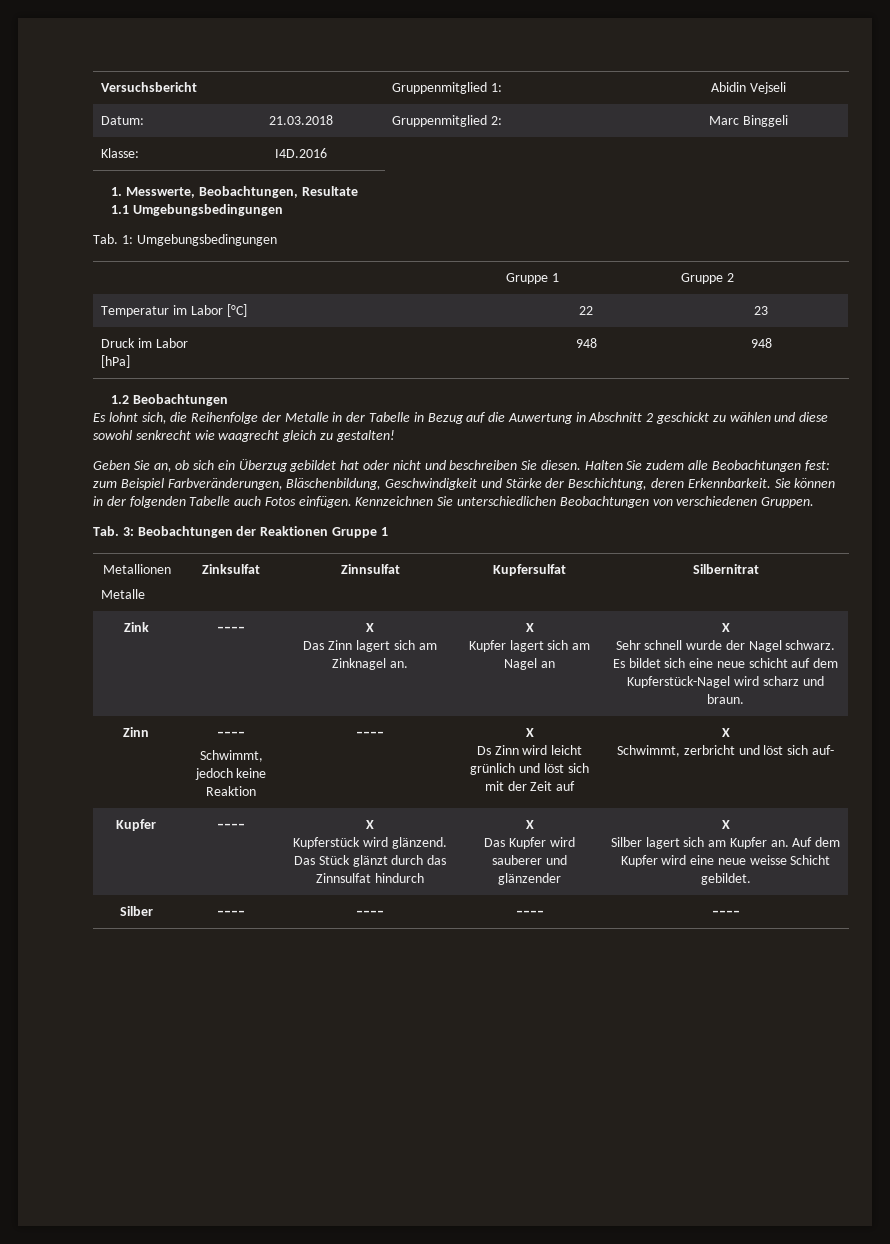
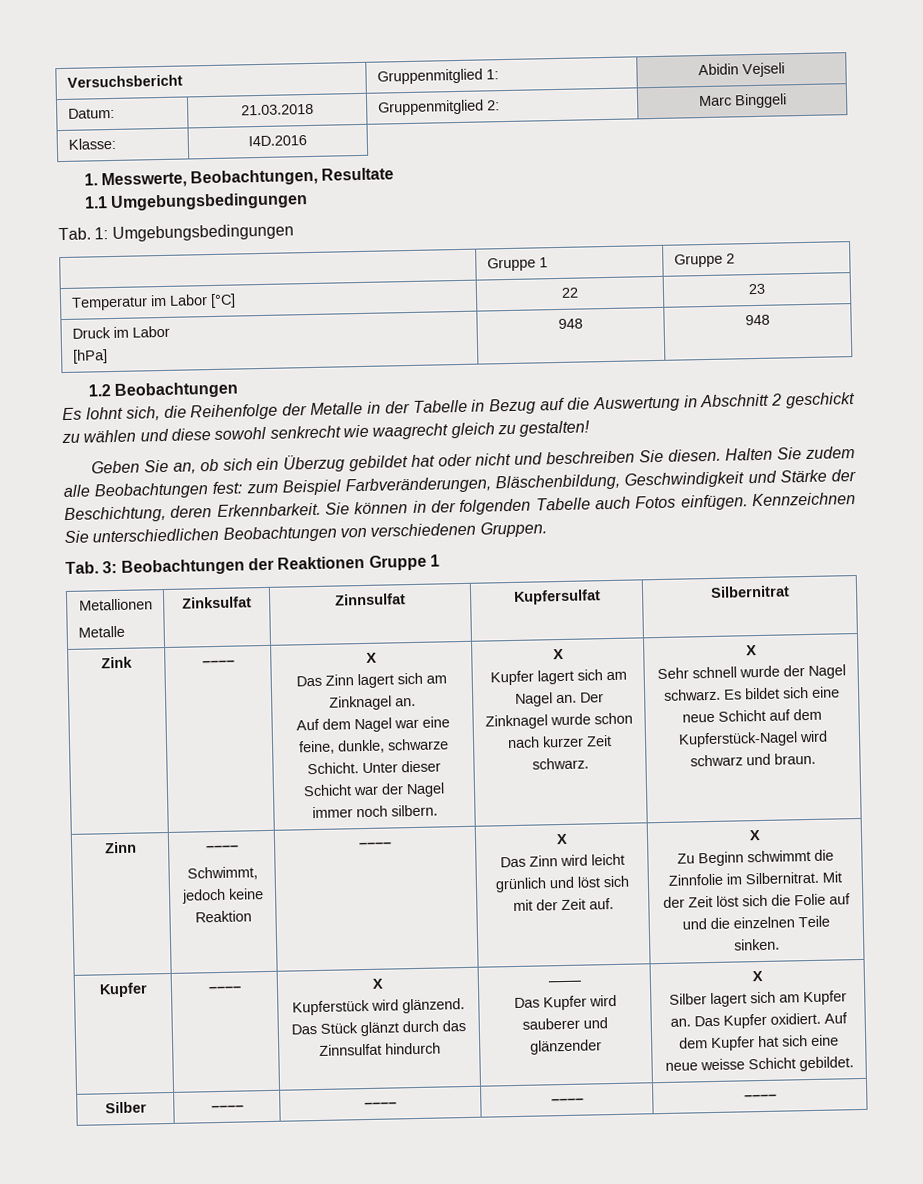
- Es lohnt sich, die Reihenfolge der Metalle in der Tabelle in Bezug auf die Auwertung in Abschnitt 2 geschickt zu wählen und diese sowohl senkrecht wie waagrecht gleich zu gestalten!
+ Es lohnt sich, die Reihenfolge der Metalle in der Tabelle in Bezug auf die Auswertung in Abschnitt 2 geschickt zu wählen und diese sowohl senkrecht wie waagrecht gleich zu gestalten!
+ Auf dem Nagel war eine feine, dunkle, schwarze Schicht. Unter dieser Schicht war der Nagel immer noch silbern.
- Kupfer lagert sich am Nagel an
+ Kupfer lagert sich am Nagel an. Der Zinknagel wurde schon nach kurzer Zeit schwarz.
- Es bildet sich eine neue schicht auf dem Kupferstück-Nagel wird scharz und braun.
+ Es bildet sich eine neue Schicht auf dem Kupferstück-Nagel wird schwarz und braun.
- Ds Zinn wird leicht grünlich und löst sich mit der Zeit auf | X
- Schwimmt, zerbricht und löst sich auf-
+ Das Zinn wird leicht grünlich und löst sich mit der Zeit auf. | X
+ Zu Beginn schwimmt die Zinnfolie im Silbernitrat. Mit der Zeit löst sich die Folie auf und die einzelnen Teile sinken.
  Kupfer | –––– | X
- Kupferstück wird glänzend. Das Stück glänzt durch das Zinnsulfat hindurch | X
+ Kupferstück wird glänzend. Das Stück glänzt durch das Zinnsulfat hindurch | ––––
  Das Kupfer wird sauberer und glänzender | X
- Silber lagert sich am Kupfer an. Auf dem Kupfer wird eine neue weisse Schicht gebildet.
+ Silber lagert sich am Kupfer an. Das Kupfer oxidiert. Auf dem Kupfer hat sich eine neue weisse Schicht gebildet.

